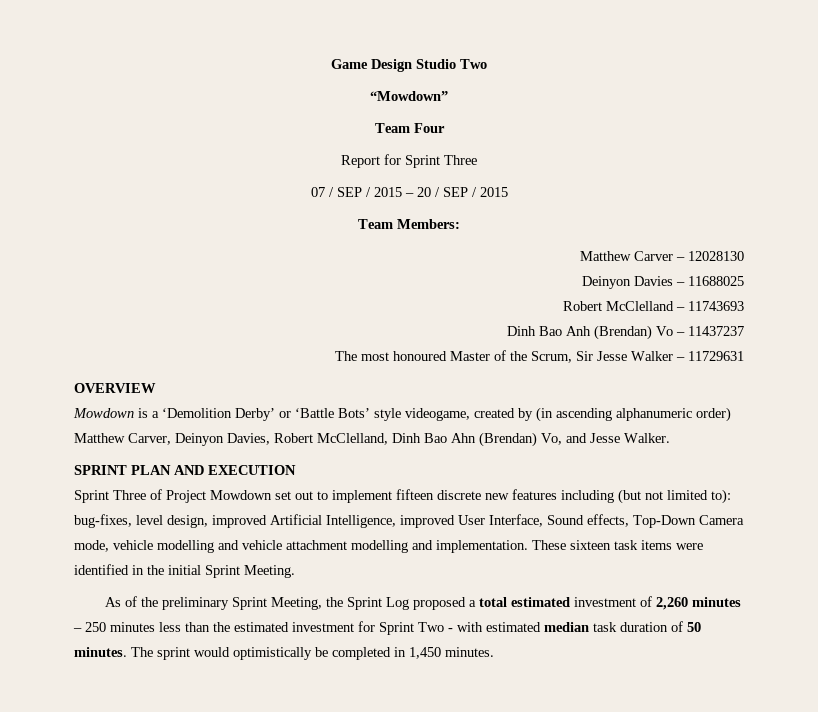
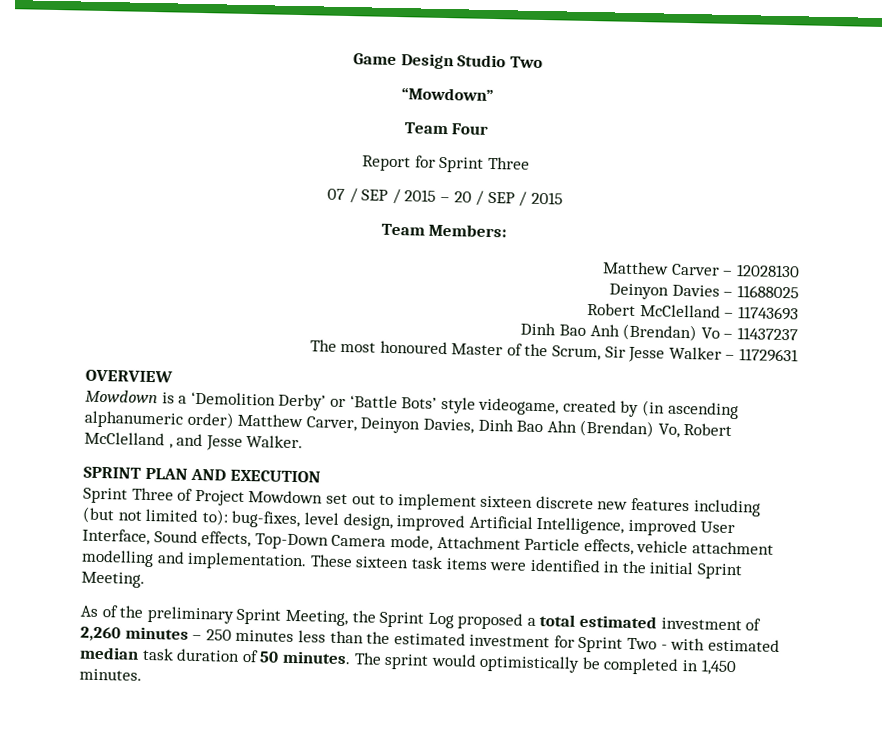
- Mowdown is a ‘Demolition Derby’ or ‘Battle Bots’ style videogame, created by (in ascending alphanumeric order) Matthew Carver, Deinyon Davies, Robert McClelland, Dinh Bao Ahn (Brendan) Vo, and Jesse Walker.
+ Mowdown is a ‘Demolition Derby’ or ‘Battle Bots’ style videogame, created by (in ascending alphanumeric order) Matthew Carver, Deinyon Davies, Dinh Bao Ahn (Brendan) Vo, Robert McClelland , and Jesse Walker.
- Sprint Three of Project Mowdown set out to implement fifteen discrete new features including (but not limited to): bug-fixes, level design, improved Artificial Intelligence, improved User Interface, Sound effects, Top-Down Camera mode, vehicle modelling and vehicle attachment modelling and implementation.
+ Sprint Three of Project Mowdown set out to implement sixteen discrete new features including (but not limited to): bug-fixes, level design, improved Artificial Intelligence, improved User Interface, Sound effects, Top-Down Camera mode, Attachment Particle effects, vehicle attachment modelling and implementation.

